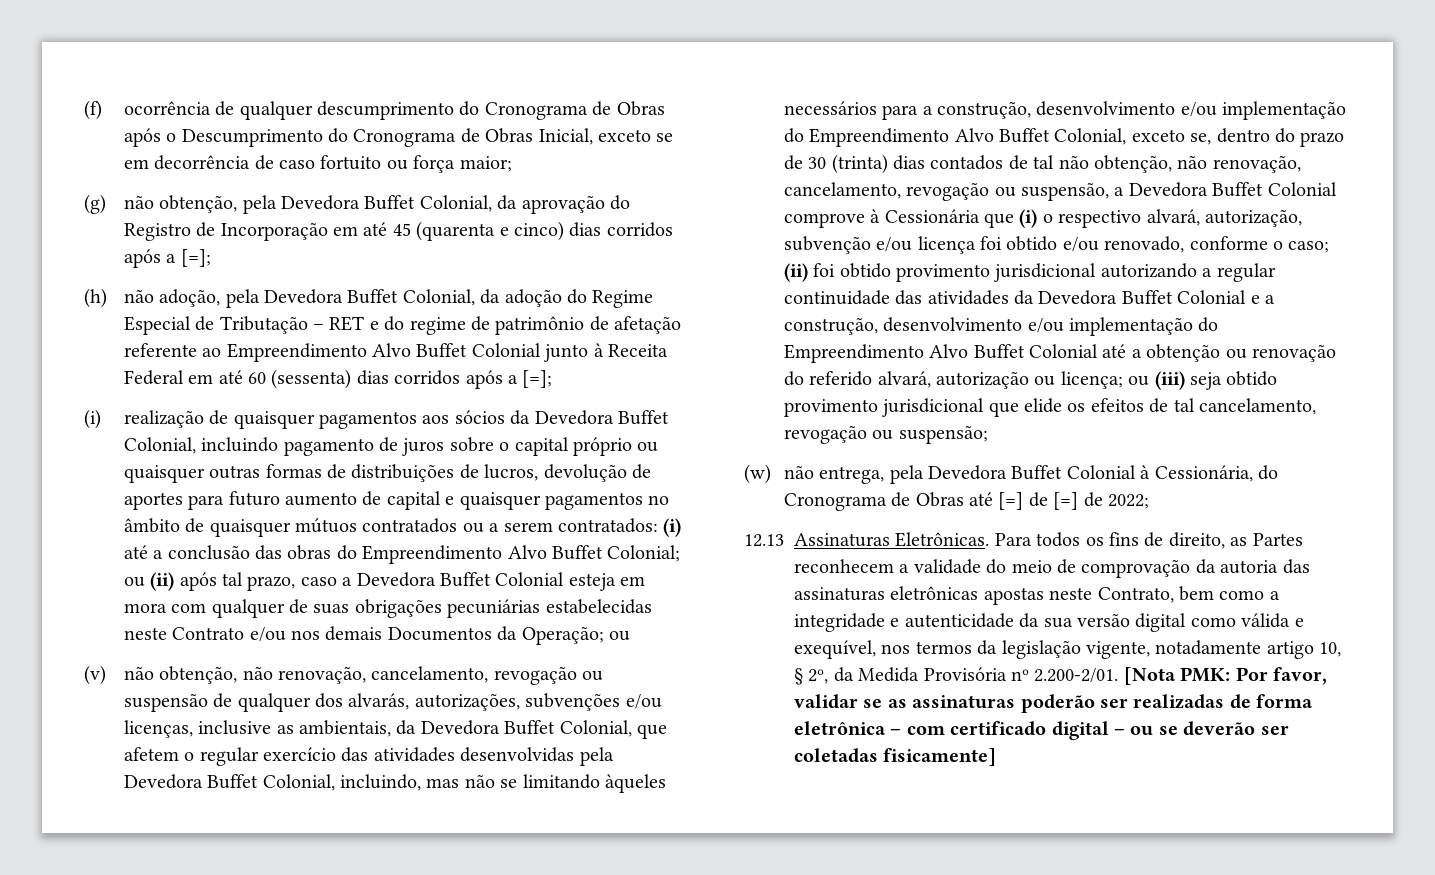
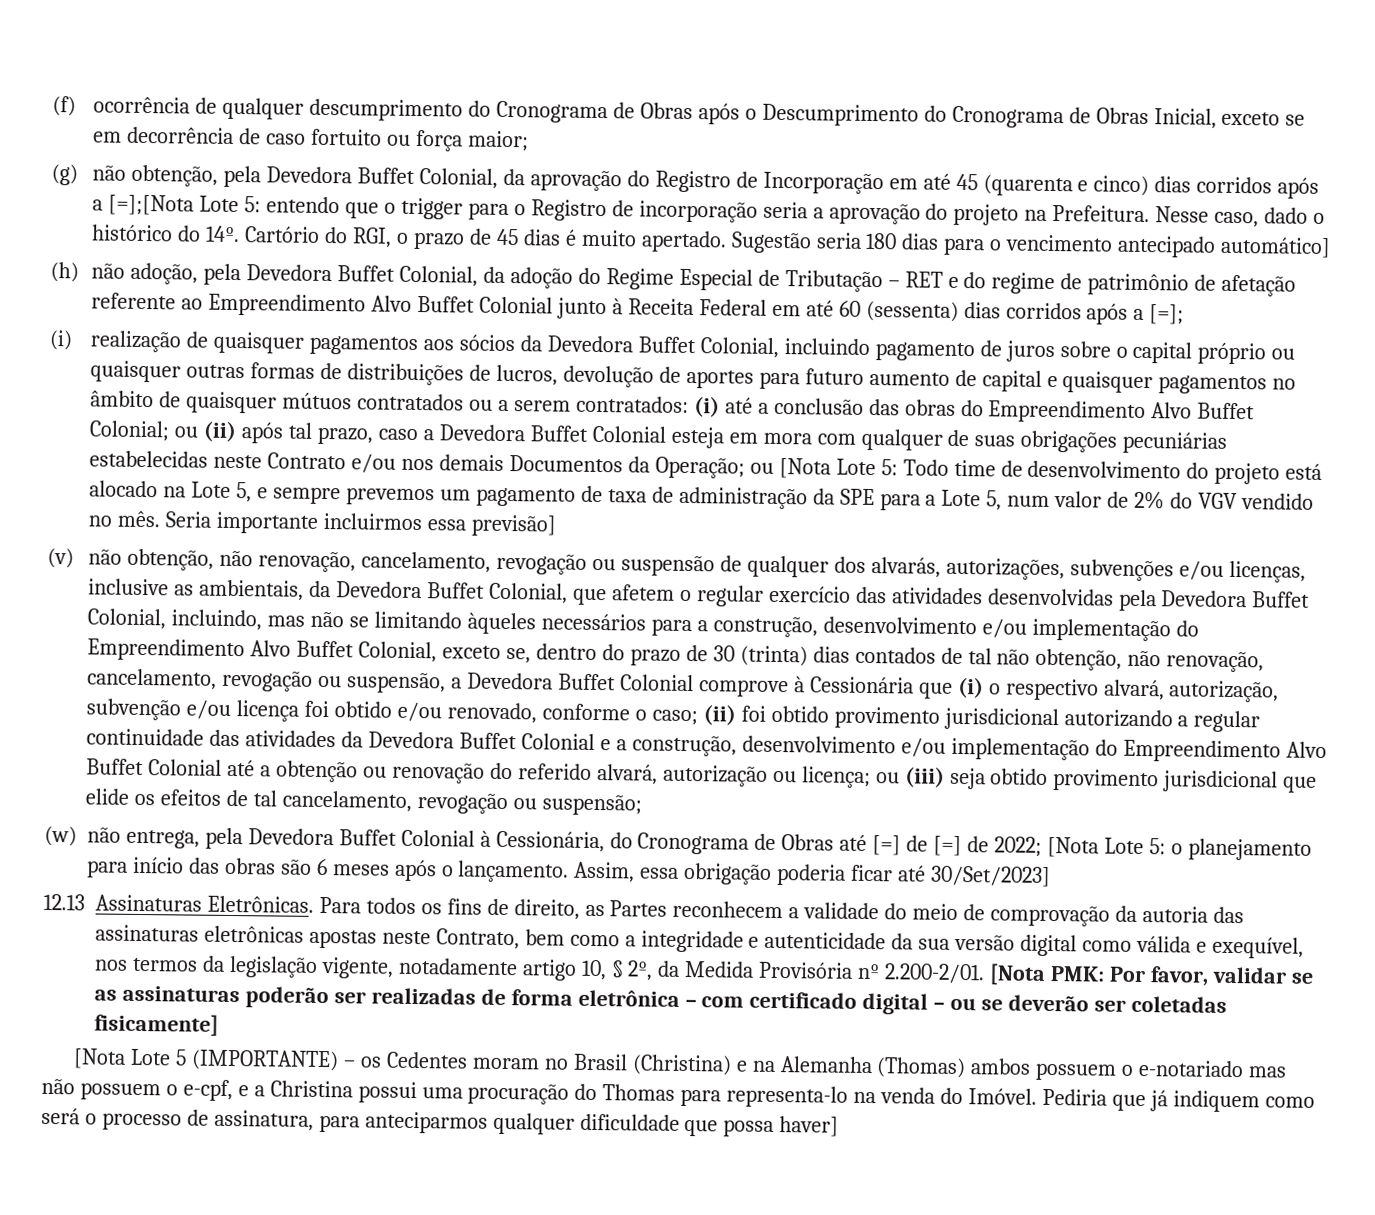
- (g) não obtenção, pela Devedora Buffet Colonial, da aprovação do Registro de Incorporação em até 45 (quarenta e cinco) dias corridos após a [=];
+ (g) não obtenção, pela Devedora Buffet Colonial, da aprovação do Registro de Incorporação em até 45 (quarenta e cinco) dias corridos após a [=];[Nota Lote 5: entendo que o trigger para o Registro de incorporação seria a aprovação do projeto na Prefeitura. Nesse caso, dado o histórico do 14º. Cartório do RGI, o prazo de 45 dias é muito apertado. Sugestão seria 180 dias para o vencimento antecipado automático]
- ou (ii) após tal prazo, caso a Devedora Buffet Colonial esteja em mora com qualquer de suas obrigações pecuniárias estabelecidas neste Contrato e/ou nos demais Documentos da Operação; ou
+ ou (ii) após tal prazo, caso a Devedora Buffet Colonial esteja em mora com qualquer de suas obrigações pecuniárias estabelecidas neste Contrato e/ou nos demais Documentos da Operação; ou [Nota Lote 5: Todo time de desenvolvimento do projeto está alocado na Lote 5, e sempre prevemos um pagamento de taxa de administração da SPE para a Lote 5, num valor de 2% do VGV vendido no mês. Seria importante incluirmos essa previsão]
- (w) não entrega, pela Devedora Buffet Colonial à Cessionária, do Cronograma de Obras até [=] de [=] de 2022;
+ (w) não entrega, pela Devedora Buffet Colonial à Cessionária, do Cronograma de Obras até [=] de [=] de 2022; [Nota Lote 5: o planejamento para início das obras são 6 meses após o lançamento. Assim, essa obrigação poderia ficar até 30/Set/2023]
+ [Nota Lote 5 (IMPORTANTE) – os Cedentes moram no Brasil (Christina) e na Alemanha (Thomas) ambos possuem o e-notariado mas não possuem o e-cpf, e a Christina possui uma procuração do Thomas para representa-lo na venda do Imóvel. Pediria que já indiquem como será o processo de assinatura, para anteciparmos qualquer dificuldade que possa haver]

